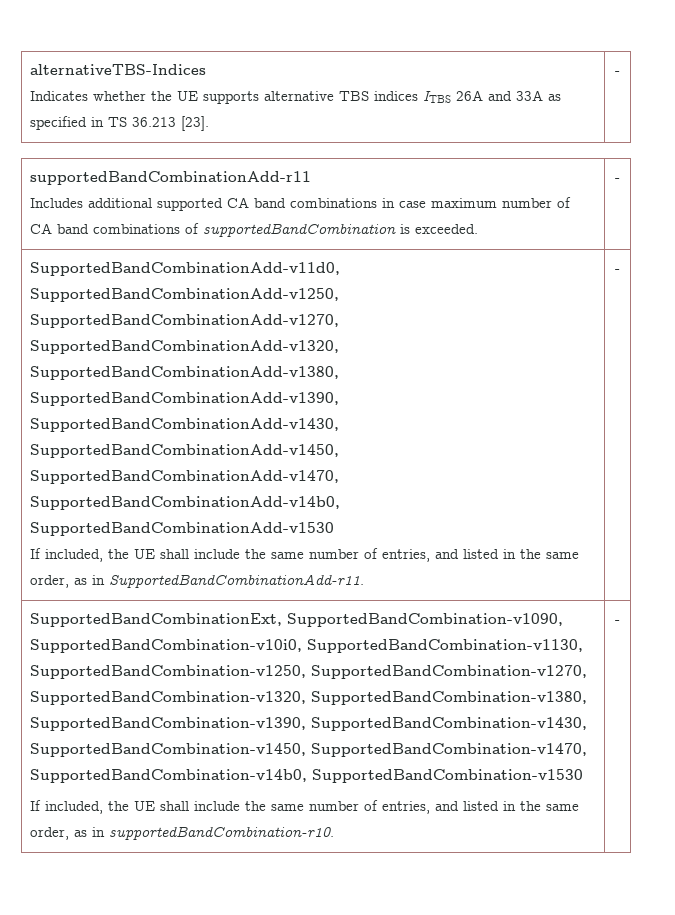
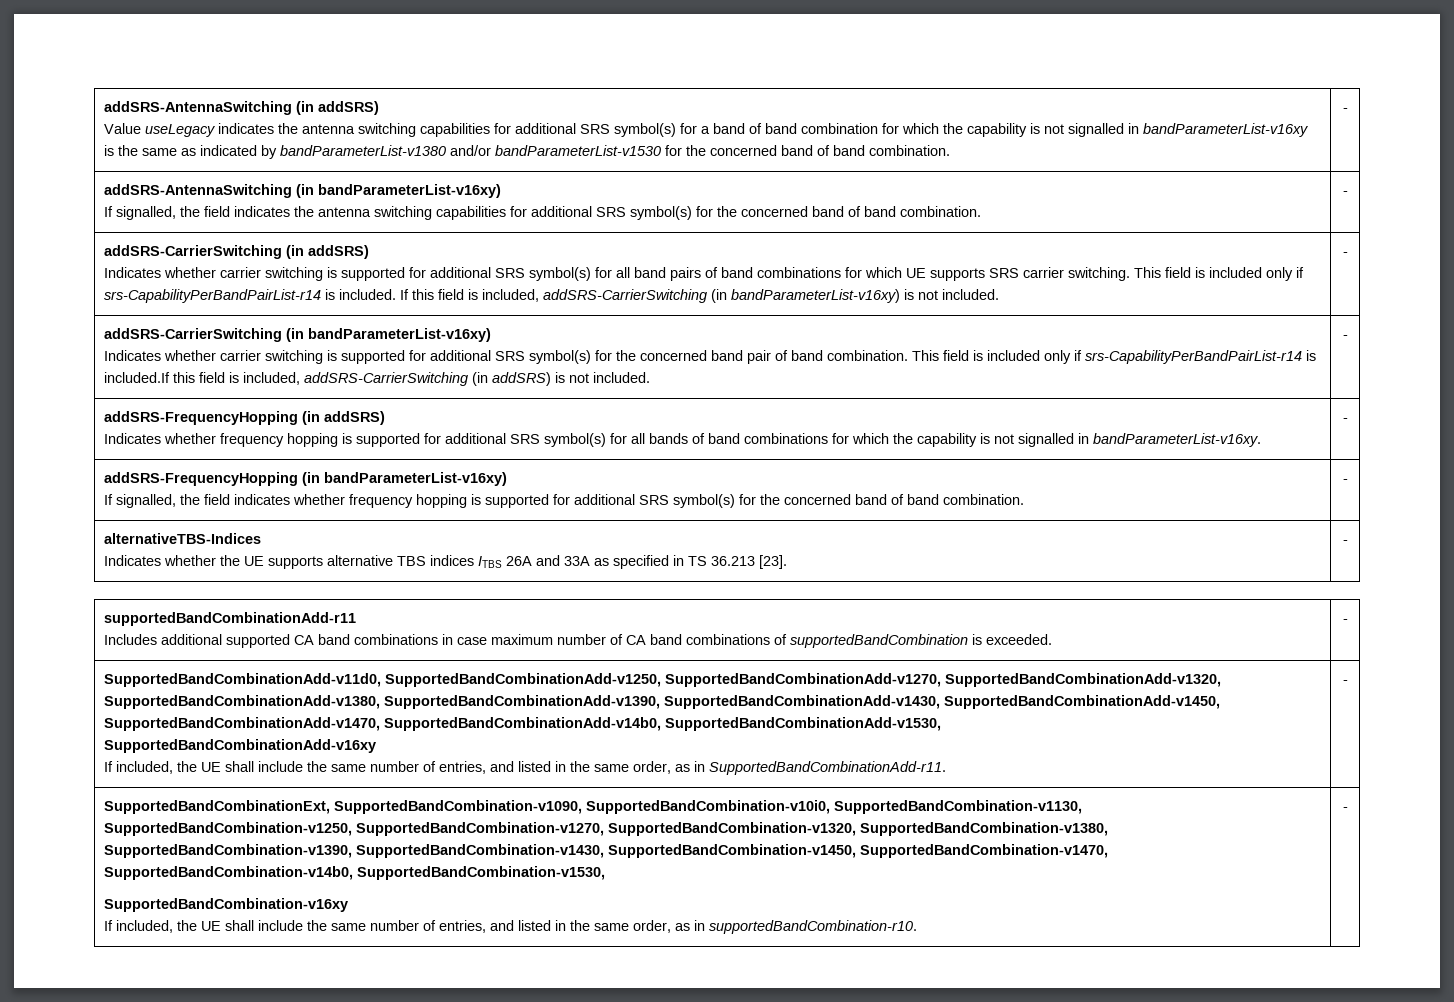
+ addSRS-AntennaSwitching (in addSRS)
+ Value useLegacy indicates the antenna switching capabilities for additional SRS symbol(s) for a band of band combination for which the capability is not signalled in bandParameterList-v16xy is the same as indicated by bandParameterList-v1380 and/or bandParameterList-v1530 for the concerned band of band combination. | -
+ addSRS-AntennaSwitching (in bandParameterList-v16xy)
+ If signalled, the field indicates the antenna switching capabilities for additional SRS symbol(s) for the concerned band of band combination. | -
+ addSRS-CarrierSwitching (in addSRS)
+ Indicates whether carrier switching is supported for additional SRS symbol(s) for all band pairs of band combinations for which UE supports SRS carrier switching. This field is included only if srs-CapabilityPerBandPairList-r14 is included. If this field is included, addSRS-CarrierSwitching (in bandParameterList-v16xy) is not included. | -
+ addSRS-CarrierSwitching (in bandParameterList-v16xy)
+ Indicates whether carrier switching is supported for additional SRS symbol(s) for the concerned band pair of band combination. This field is included only if srs-CapabilityPerBandPairList-r14 is included.If this field is included, addSRS-CarrierSwitching (in addSRS) is not included. | -
+ addSRS-FrequencyHopping (in addSRS)
+ Indicates whether frequency hopping is supported for additional SRS symbol(s) for all bands of band combinations for which the capability is not signalled in bandParameterList-v16xy. | -
+ addSRS-FrequencyHopping (in bandParameterList-v16xy)
+ If signalled, the field indicates whether frequency hopping is supported for additional SRS symbol(s) for the concerned band of band combination. | -
- SupportedBandCombinationAdd-v11d0, SupportedBandCombinationAdd-v1250, SupportedBandCombinationAdd-v1270, SupportedBandCombinationAdd-v1320, SupportedBandCombinationAdd-v1380, SupportedBandCombinationAdd-v1390, SupportedBandCombinationAdd-v1430, SupportedBandCombinationAdd-v1450, SupportedBandCombinationAdd-v1470, SupportedBandCombinationAdd-v14b0, SupportedBandCombinationAdd-v1530
+ SupportedBandCombinationAdd-v11d0, SupportedBandCombinationAdd-v1250, SupportedBandCombinationAdd-v1270, SupportedBandCombinationAdd-v1320, SupportedBandCombinationAdd-v1380, SupportedBandCombinationAdd-v1390, SupportedBandCombinationAdd-v1430, SupportedBandCombinationAdd-v1450, SupportedBandCombinationAdd-v1470, SupportedBandCombinationAdd-v14b0, SupportedBandCombinationAdd-v1530,
+ SupportedBandCombinationAdd-v16xy
- SupportedBandCombinationExt, SupportedBandCombination-v1090, SupportedBandCombination-v10i0, SupportedBandCombination-v1130, SupportedBandCombination-v1250, SupportedBandCombination-v1270, SupportedBandCombination-v1320, SupportedBandCombination-v1380, SupportedBandCombination-v1390, SupportedBandCombination-v1430, SupportedBandCombination-v1450, SupportedBandCombination-v1470, SupportedBandCombination-v14b0, SupportedBandCombination-v1530
+ SupportedBandCombinationExt, SupportedBandCombination-v1090, SupportedBandCombination-v10i0, SupportedBandCombination-v1130, SupportedBandCombination-v1250, SupportedBandCombination-v1270, SupportedBandCombination-v1320, SupportedBandCombination-v1380, SupportedBandCombination-v1390, SupportedBandCombination-v1430, SupportedBandCombination-v1450, SupportedBandCombination-v1470, SupportedBandCombination-v14b0, SupportedBandCombination-v1530,
+ SupportedBandCombination-v16xy

